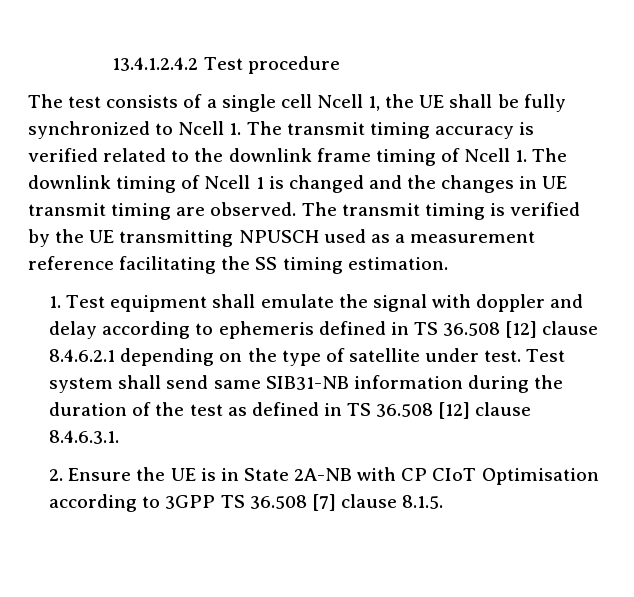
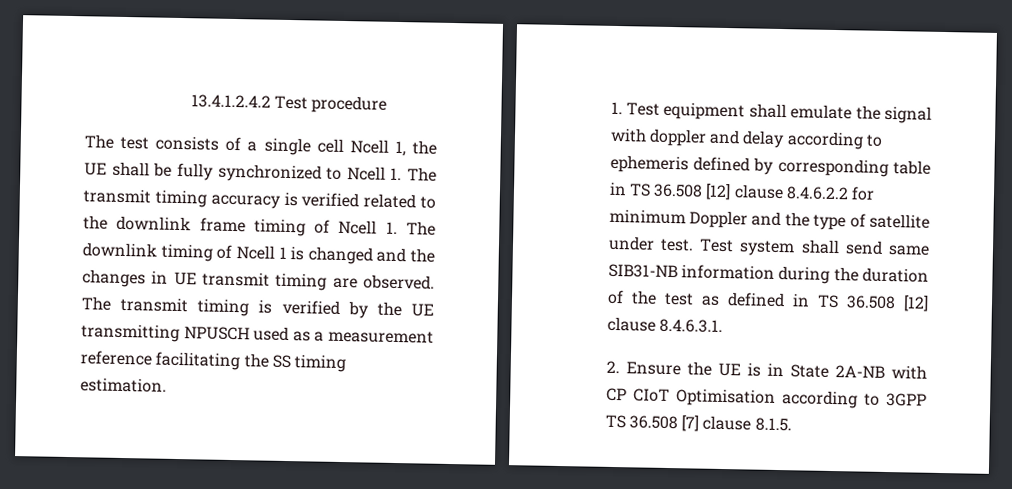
- 1. Test equipment shall emulate the signal with doppler and delay according to ephemeris defined in TS 36.508 [12] clause 8.4.6.2.1 depending on the type of satellite under test.
+ 1. Test equipment shall emulate the signal with doppler and delay according to ephemeris defined by corresponding table in TS 36.508 [12] clause 8.4.6.2.2 for minimum Doppler and the type of satellite under test.

